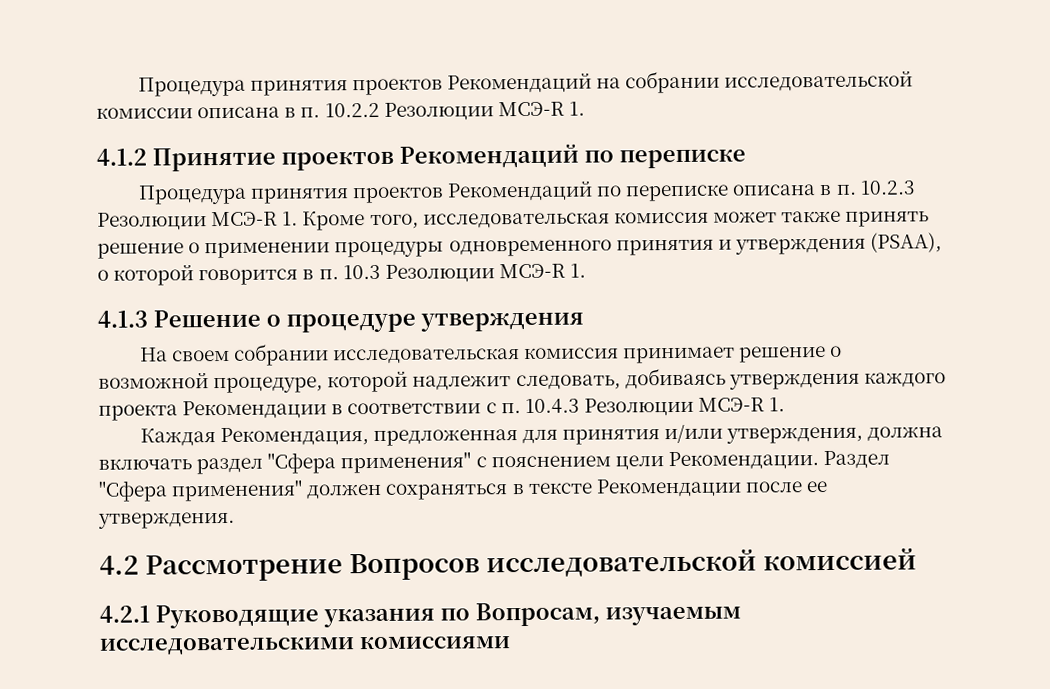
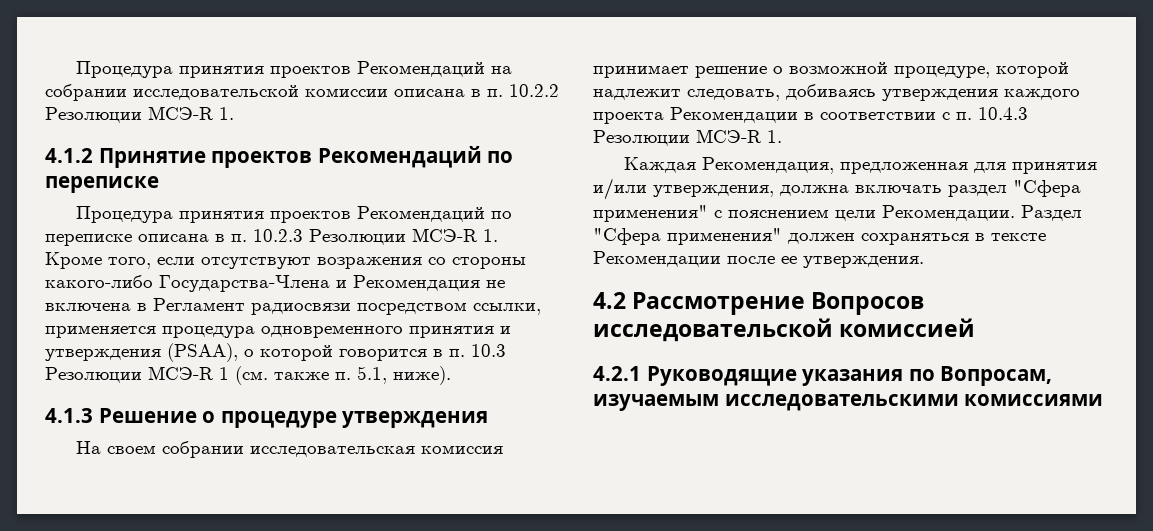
- Процедура принятия проектов Рекомендаций по переписке описана в п. 10.2.3 Резолюции МСЭ-R 1. Кроме того, исследовательская комиссия может также принять решение о применении процедуры одновременного принятия и утверждения (PSAA), о которой говорится в п. 10.3 Резолюции МСЭ-R 1.
+ Процедура принятия проектов Рекомендаций по переписке описана в п. 10.2.3 Резолюции МСЭ-R 1. Кроме того, если отсутствуют возражения со стороны какого-либо Государства-Члена и Рекомендация не включена в Регламент радиосвязи посредством ссылки, применяется процедура одновременного принятия и утверждения (PSAA), о которой говорится в п. 10.3 Резолюции МСЭ-R 1 (см. также п. 5.1, ниже).

